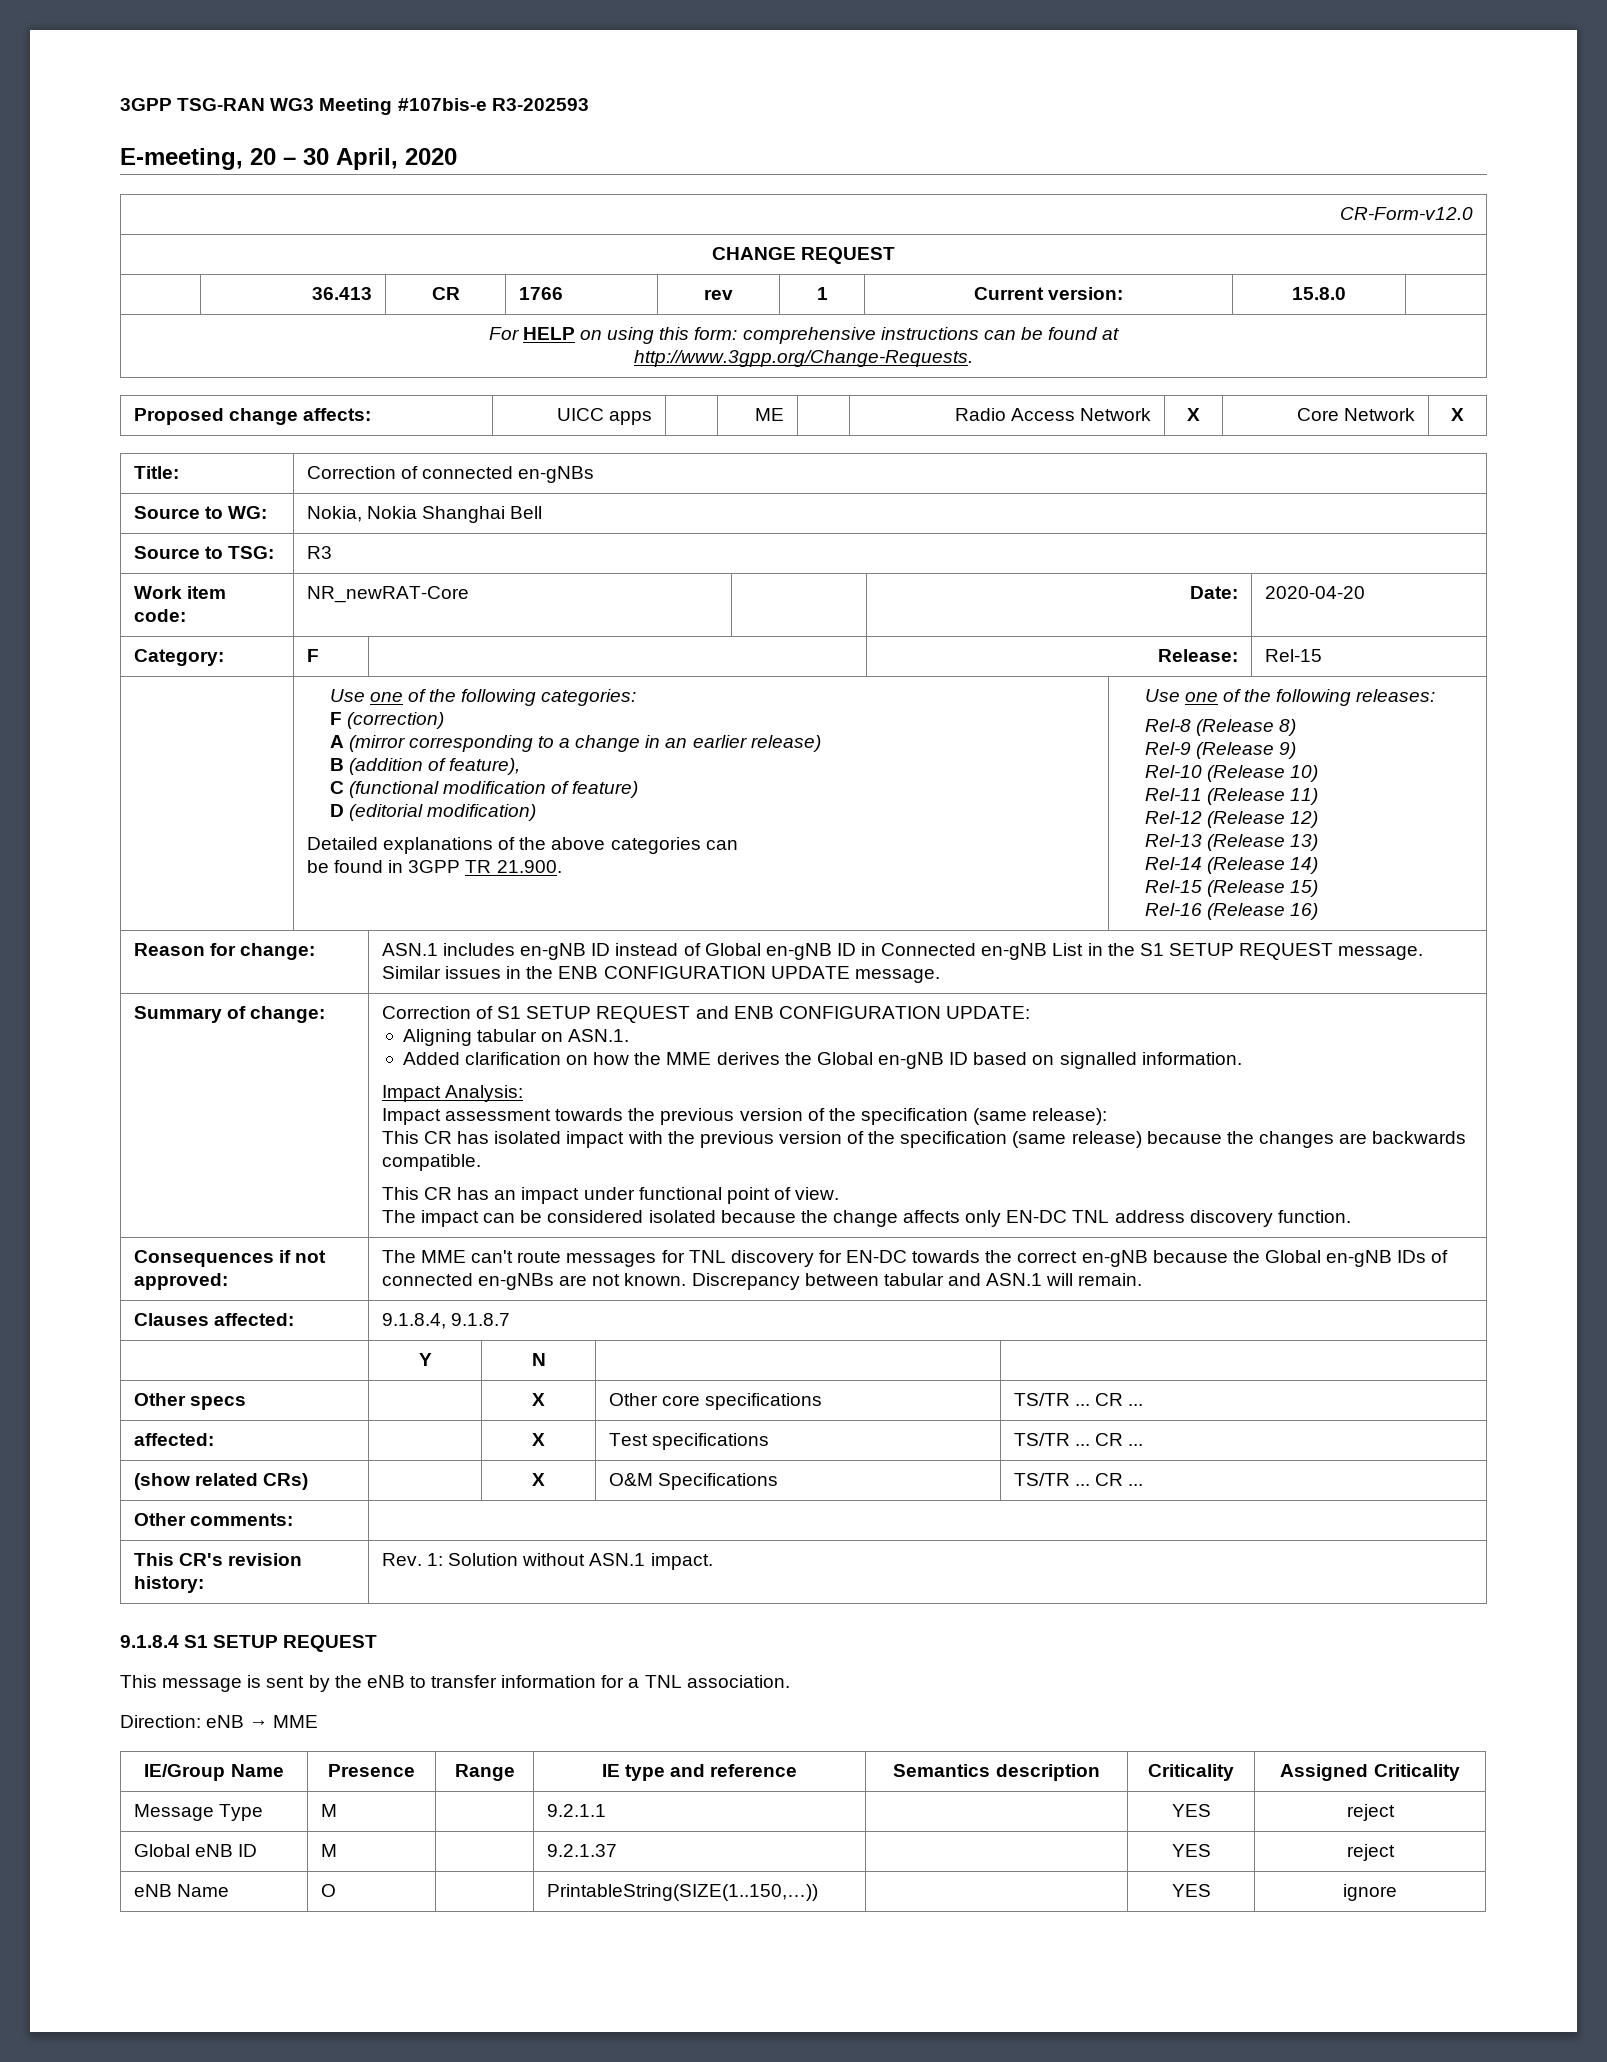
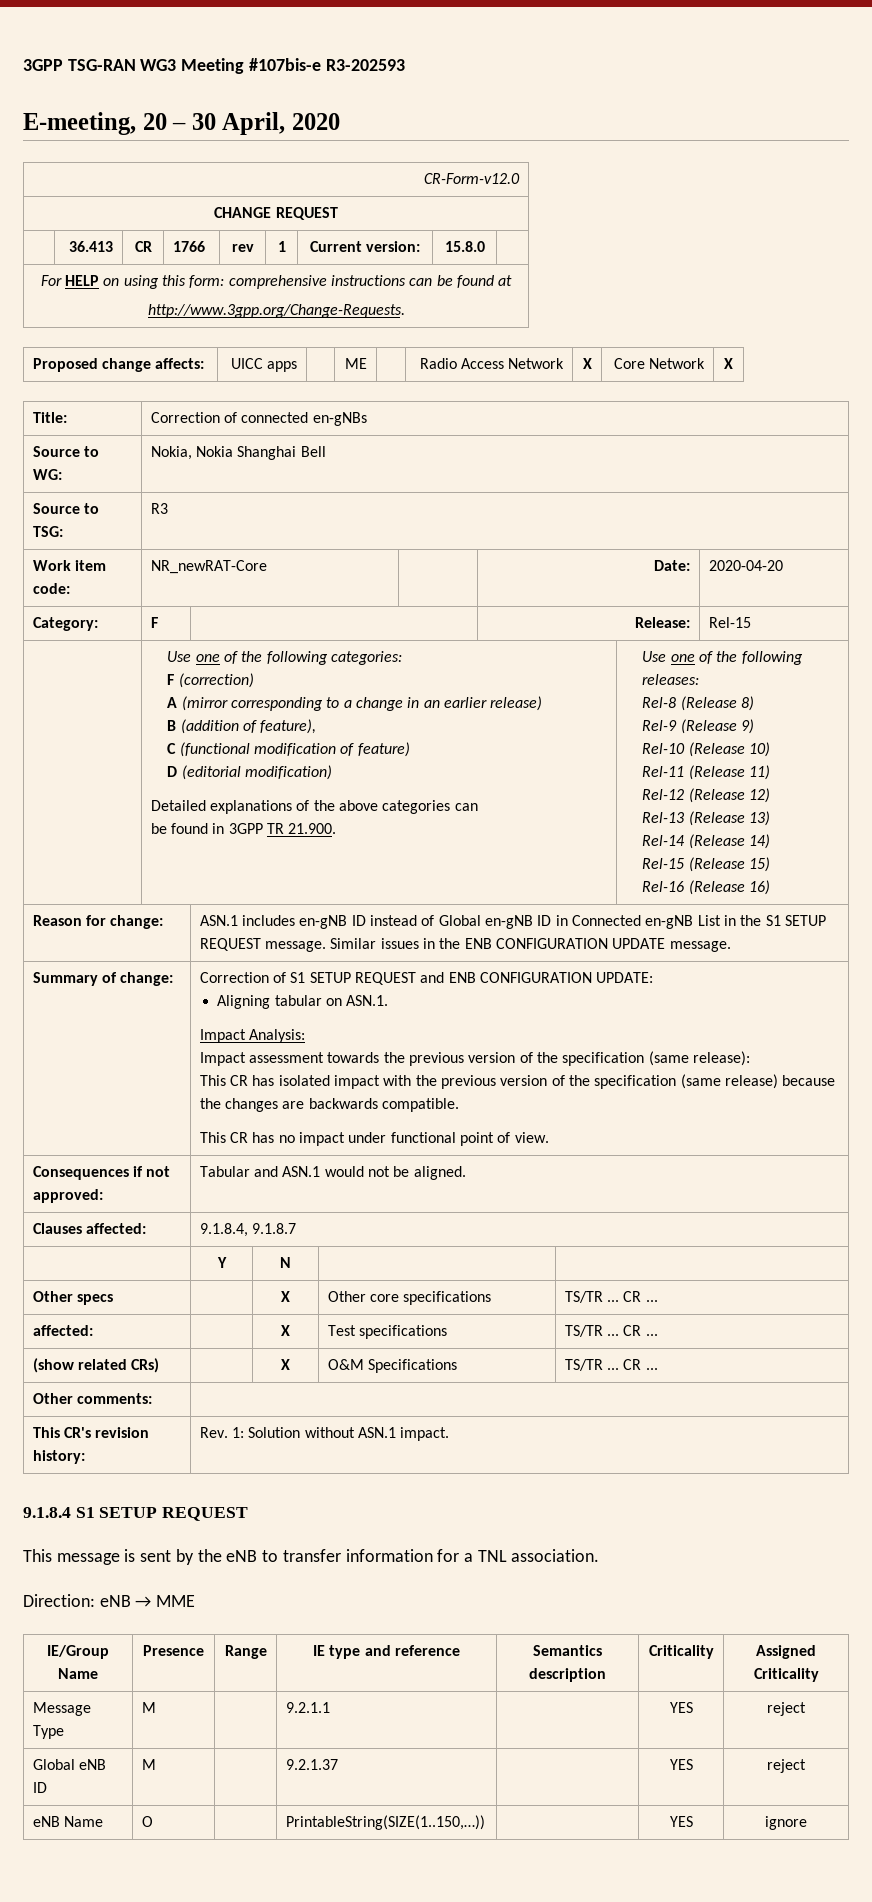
- Added clarification on how the MME derives the Global en-gNB ID based on signalled information.
- This CR has an impact under functional point of view.
+ This CR has no impact under functional point of view.
- The impact can be considered isolated because the change affects only EN-DC TNL address discovery function.
- Consequences if not approved: | The MME can't route messages for TNL discovery for EN-DC towards the correct en-gNB because the Global en-gNB IDs of connected en-gNBs are not known. Discrepancy between tabular and ASN.1 will remain.
+ Consequences if not approved: | Tabular and ASN.1 would not be aligned.

